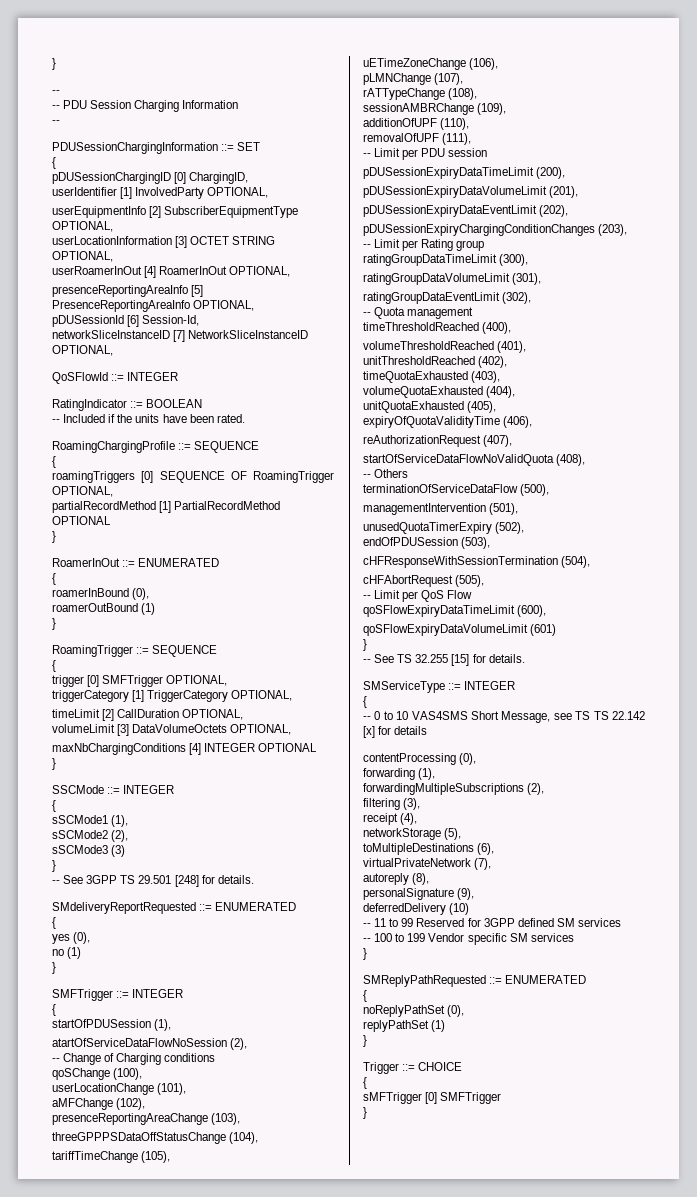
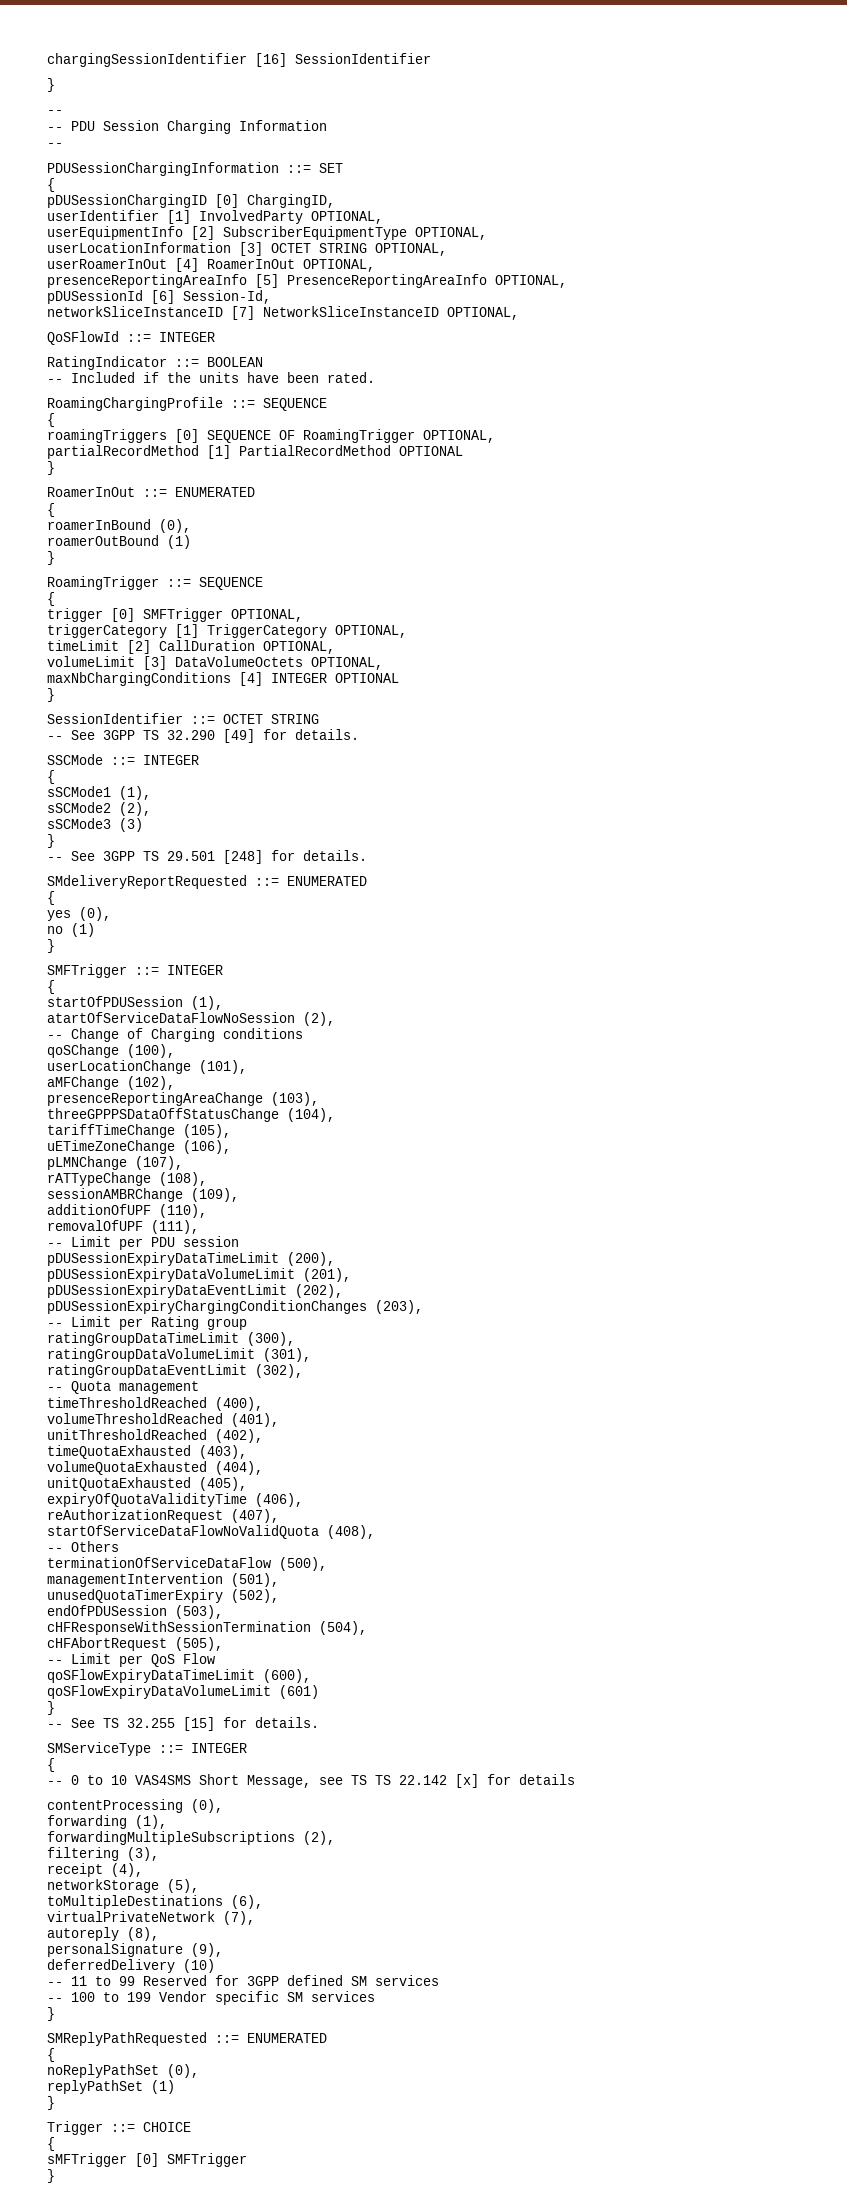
+ chargingSessionIdentifier [16] SessionIdentifier
+ SessionIdentifier ::= OCTET STRING
+ -- See 3GPP TS 32.290 [49] for details.

